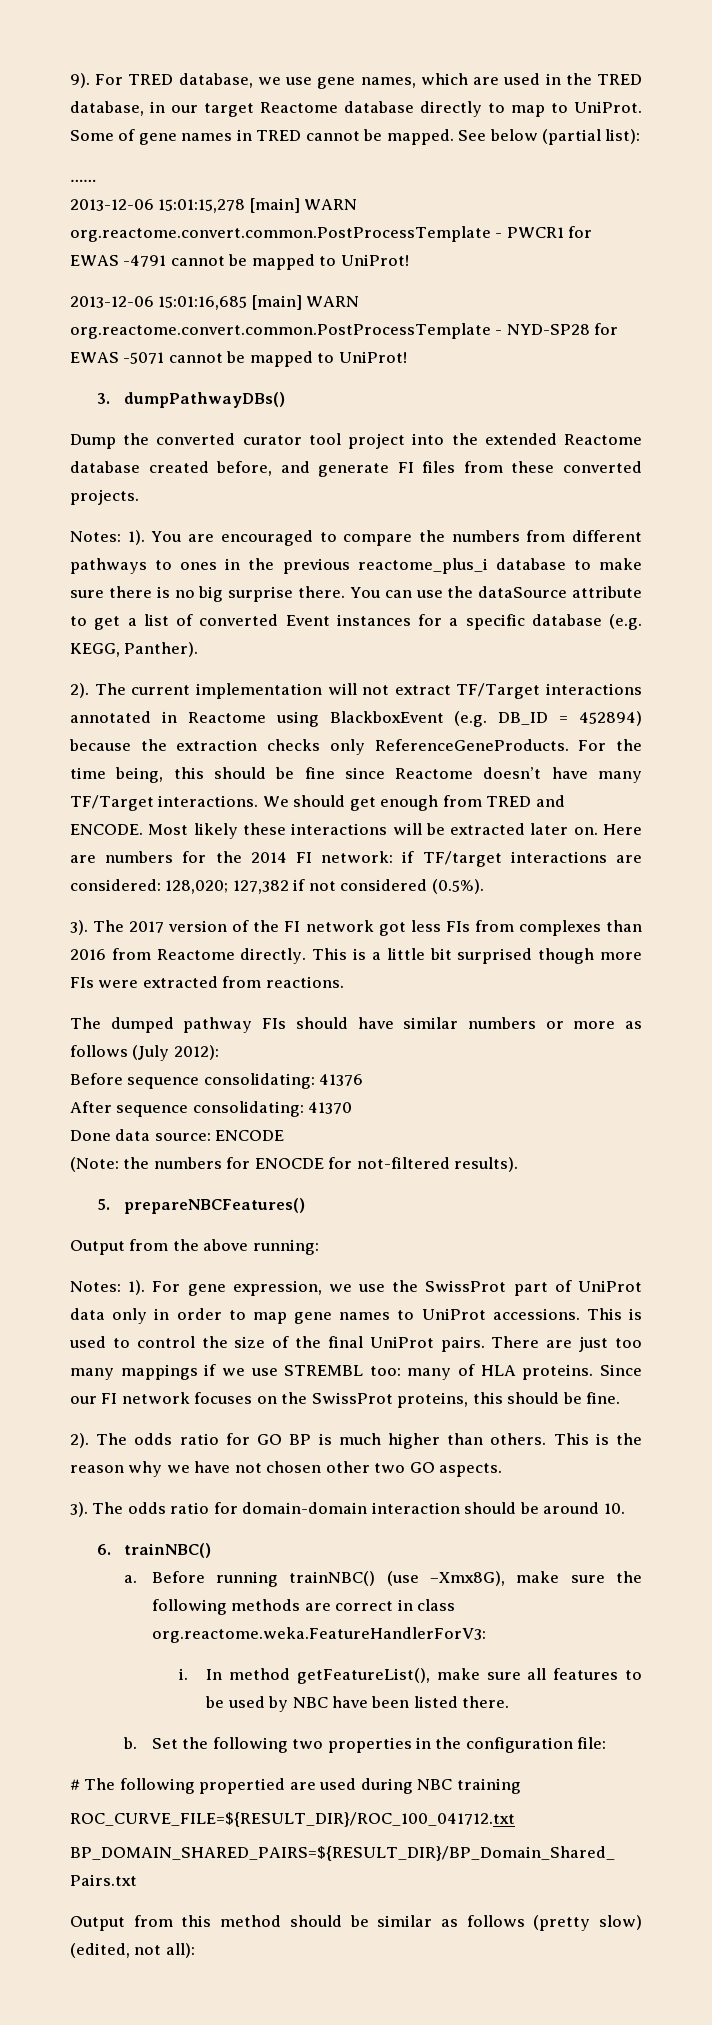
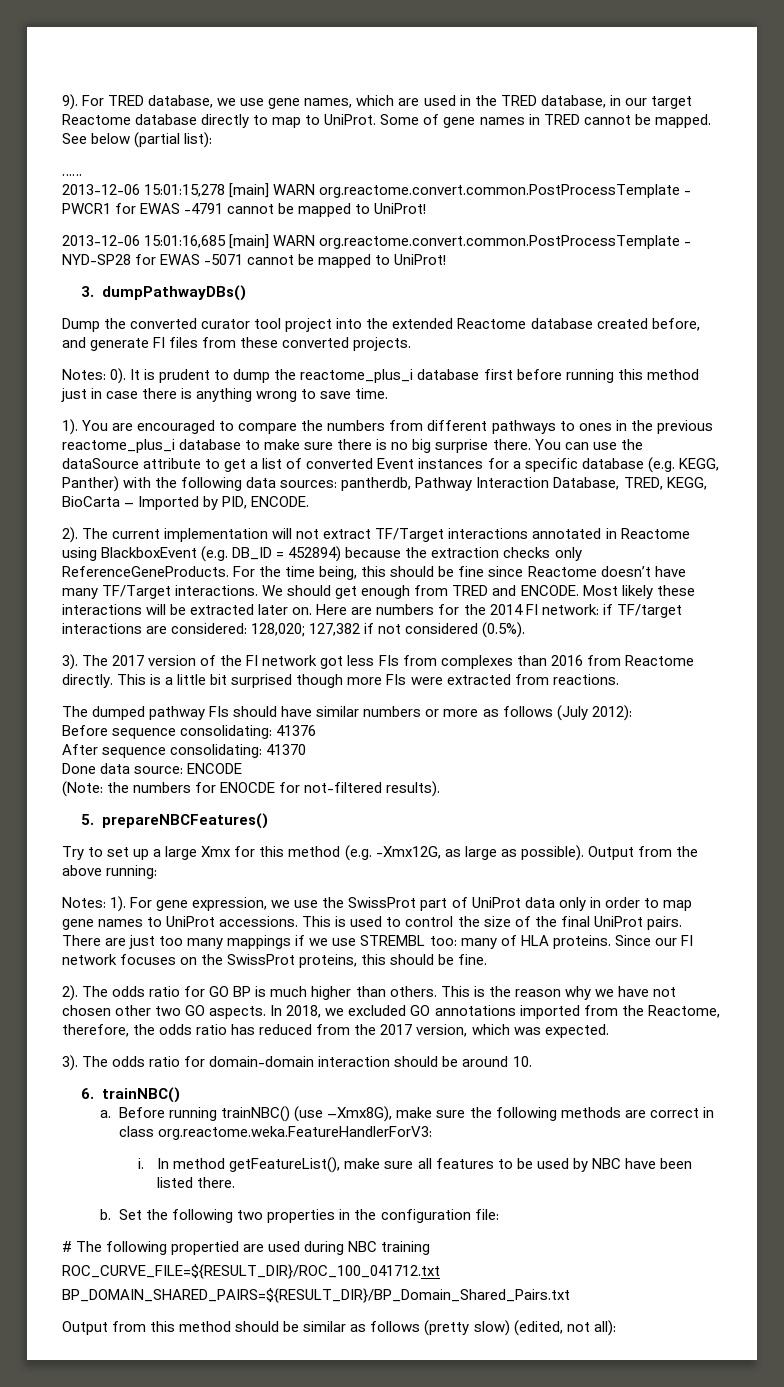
  Dump the converted curator tool project into the extended Reactome database created before, and generate FI files from these converted projects.
- Notes: 1).
+ Notes: 0). It is prudent to dump the reactome_plus_i database first before running this method just in case there is anything wrong to save time.
+ 1).
- You can use the dataSource attribute to get a list of converted Event instances for a specific database (e.g. KEGG, Panther).
+ You can use the dataSource attribute to get a list of converted Event instances for a specific database (e.g. KEGG, Panther) with the following data sources: pantherdb, Pathway Interaction Database, TRED, KEGG, BioCarta – Imported by PID, ENCODE.
+ Try to set up a large Xmx for this method (e.g. -Xmx12G, as large as possible).
+ In 2018, we excluded GO annotations imported from the Reactome, therefore, the odds ratio has reduced from the 2017 version, which was expected.

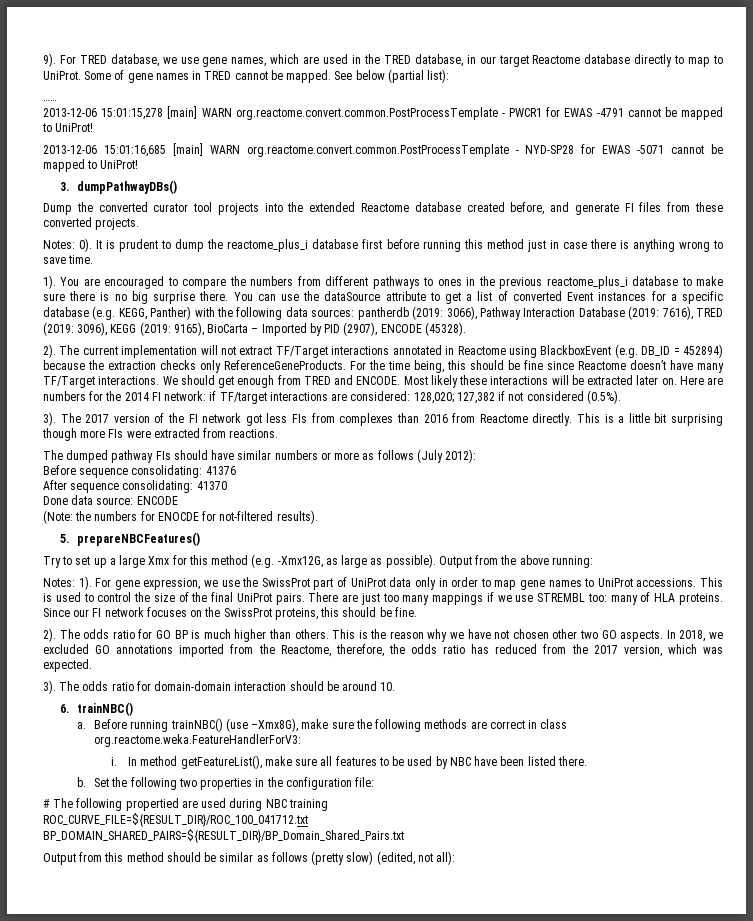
- Dump the converted curator tool project into the extended Reactome database created before, and generate FI files from these converted projects.
+ Dump the converted curator tool projects into the extended Reactome database created before, and generate FI files from these converted projects.
- You can use the dataSource attribute to get a list of converted Event instances for a specific database (e.g. KEGG, Panther) with the following data sources: pantherdb, Pathway Interaction Database, TRED, KEGG, BioCarta – Imported by PID, ENCODE.
+ You can use the dataSource attribute to get a list of converted Event instances for a specific database (e.g. KEGG, Panther) with the following data sources: pantherdb (2019: 3066), Pathway Interaction Database (2019: 7616), TRED (2019: 3096), KEGG (2019: 9165), BioCarta – Imported by PID (2907), ENCODE (45328).
- This is a little bit surprised though more FIs were extracted from reactions.
+ This is a little bit surprising though more FIs were extracted from reactions.

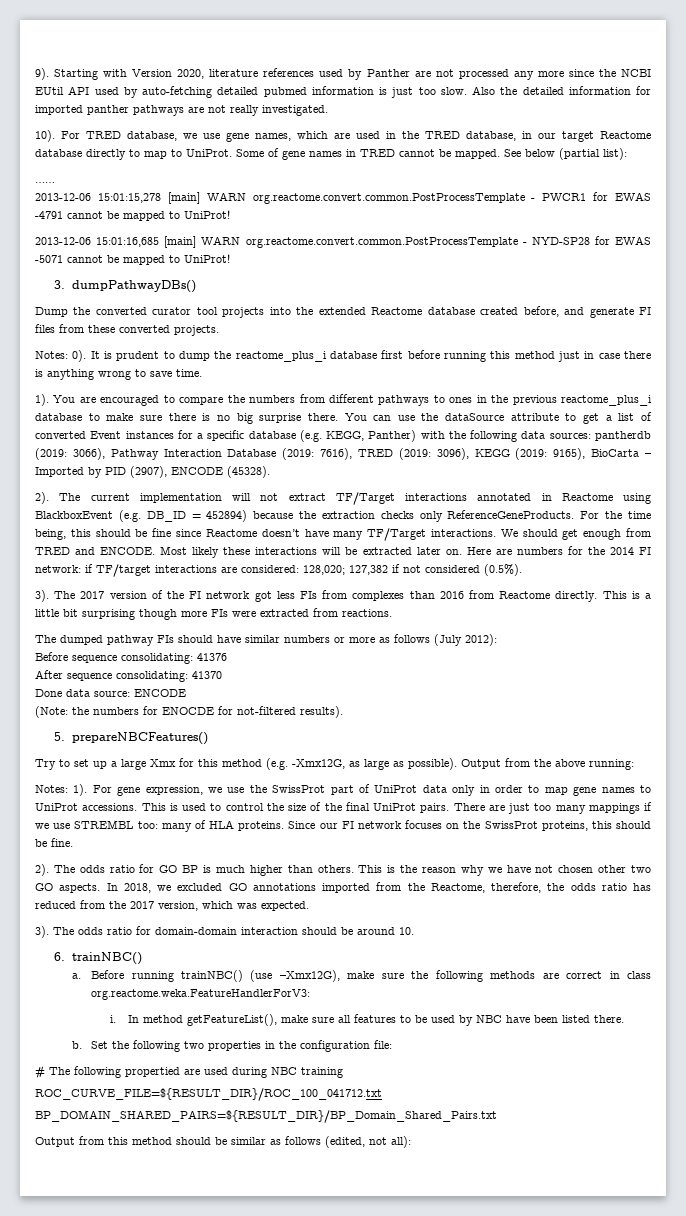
+ Starting with Version 2020, literature references used by Panther are not processed any more since the NCBI EUtil API used by auto-fetching detailed pubmed information is just too slow. Also the detailed information for imported panther pathways are not really investigated.
+ 10).
- Before running trainNBC() (use –Xmx8G), make sure the following methods are correct in class org.reactome.weka.FeatureHandlerForV3:
+ Before running trainNBC() (use –Xmx12G), make sure the following methods are correct in class org.reactome.weka.FeatureHandlerForV3:
- Output from this method should be similar as follows (pretty slow) (edited, not all):
+ Output from this method should be similar as follows (edited, not all):

